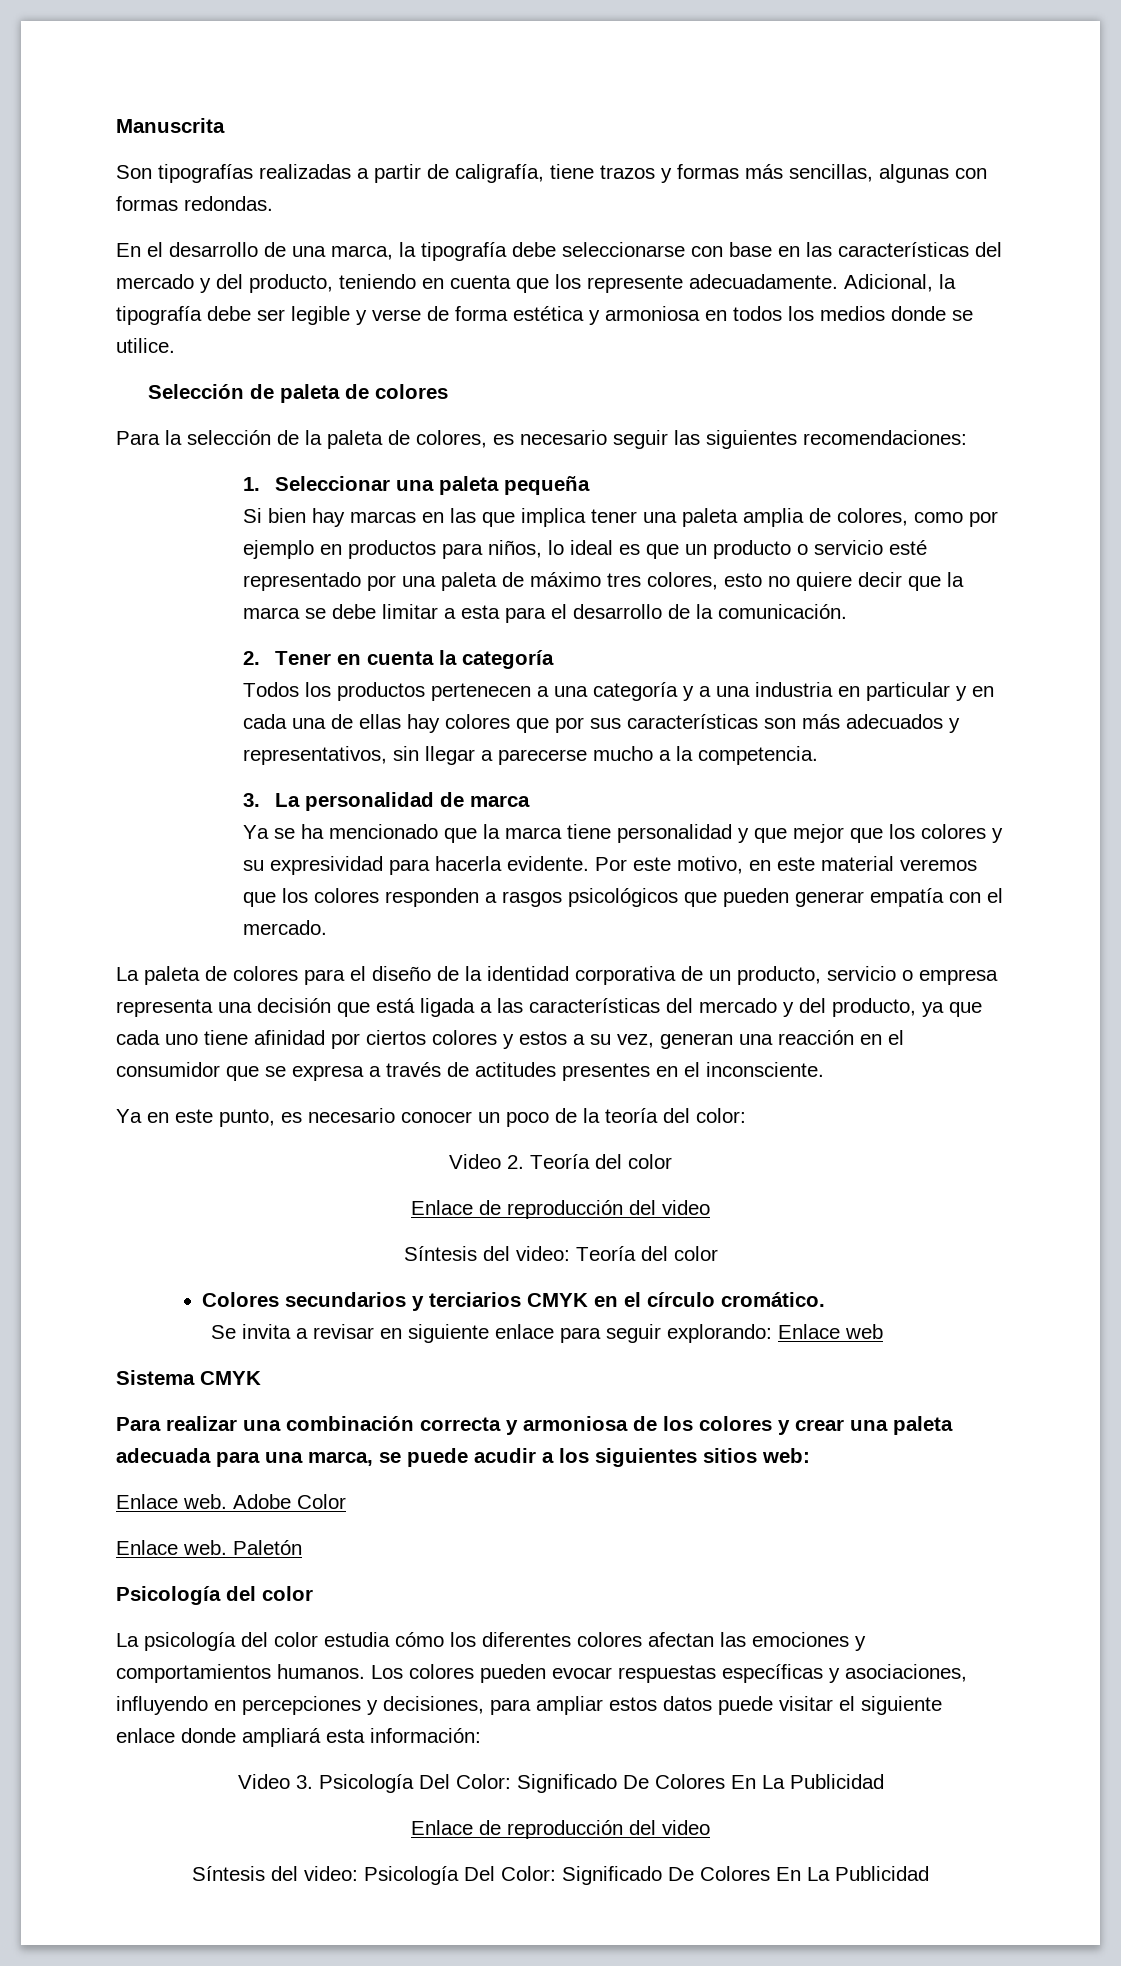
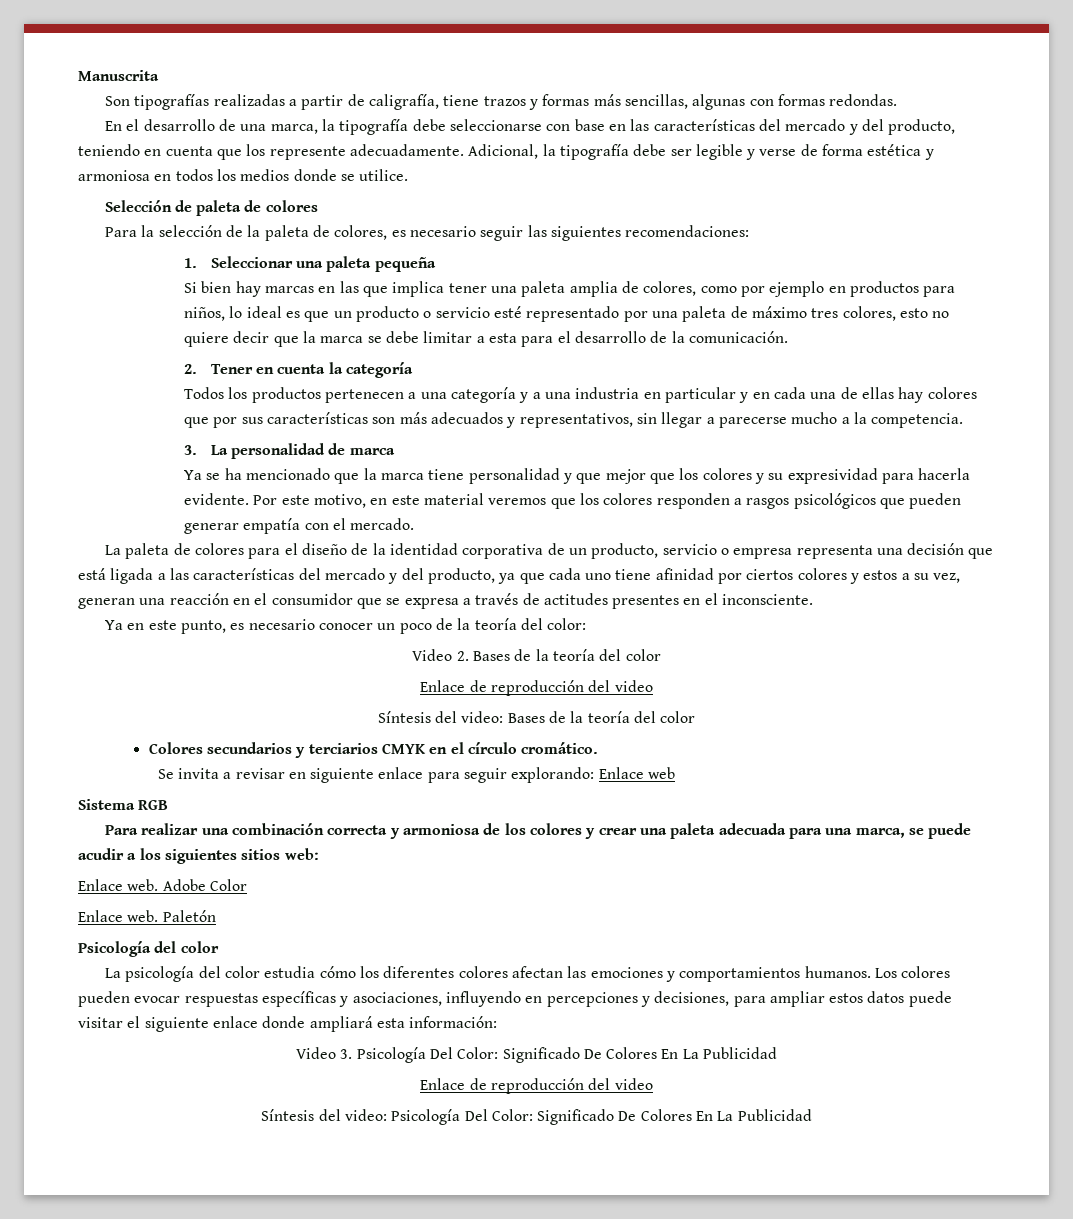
- Video 2. Teoría del color
+ Video 2. Bases de la teoría del color
- Síntesis del video: Teoría del color
+ Síntesis del video: Bases de la teoría del color
- Sistema CMYK
+ Sistema RGB

